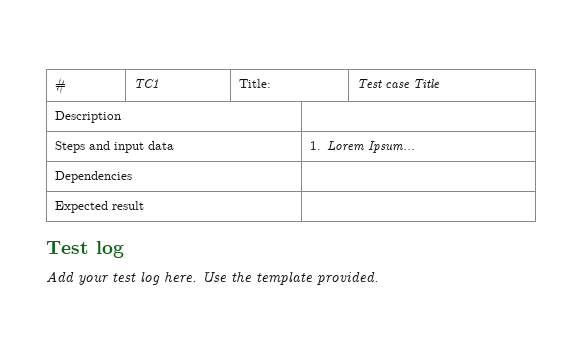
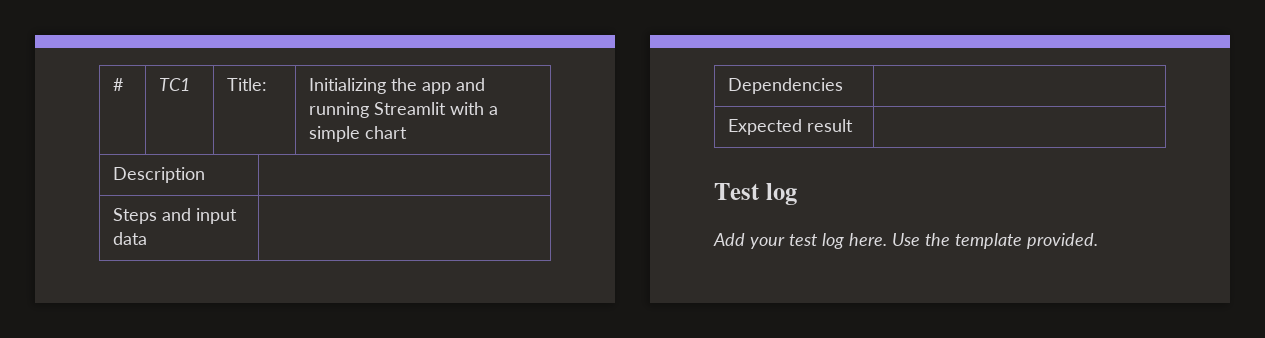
- # | TC1 | Title: | Test case Title
+ # | TC1 | Title: | Initializing the app and running Streamlit with a simple chart
- Steps and input data | 1. Lorem Ipsum…
+ Steps and input data |

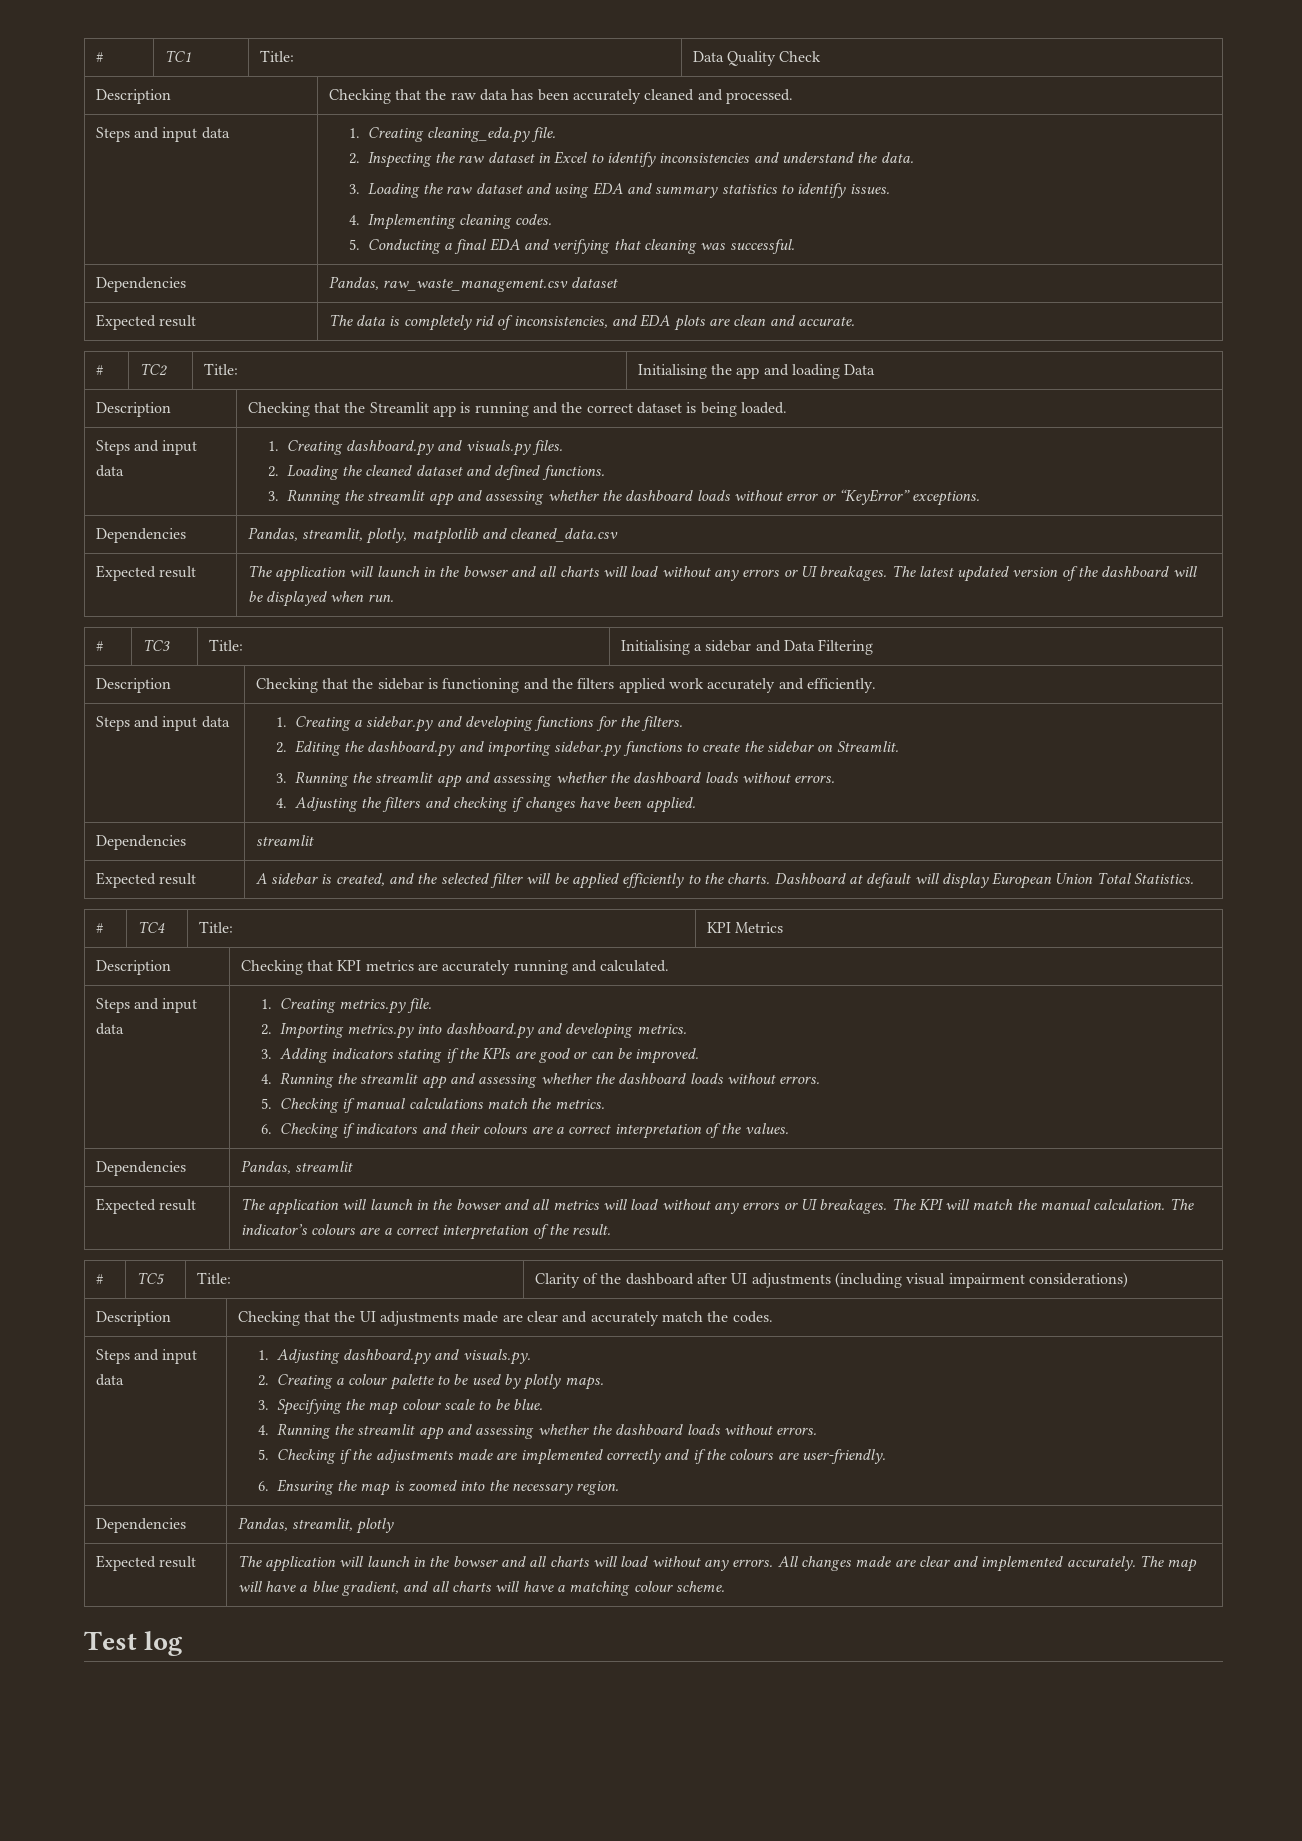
- # | TC1 | Title: | Initializing the app and running Streamlit with a simple chart
- Description |
- Steps and input data |
- Dependencies |
- Expected result |
+ # | TC1 | Title: | Data Quality Check
+ Description | Checking that the raw data has been accurately cleaned and processed.
+ Steps and input data | 1. Creating cleaning_eda.py file.
+ 2. Inspecting the raw dataset in Excel to identify inconsistencies and understand the data.
+ 3. Loading the raw dataset and using EDA and summary statistics to identify issues.
+ 4. Implementing cleaning codes.
+ 5. Conducting a final EDA and verifying that cleaning was successful.
+ Dependencies | Pandas, raw_waste_management.csv dataset
+ Expected result | The data is completely rid of inconsistencies, and EDA plots are clean and accurate.
+ # | TC2 | Title: | Initialising the app and loading Data
+ Description | Checking that the Streamlit app is running and the correct dataset is being loaded.
+ Steps and input data | 1. Creating dashboard.py and visuals.py files.
+ 2. Loading the cleaned dataset and defined functions.
+ 3. Running the streamlit app and assessing whether the dashboard loads without error or “KeyError” exceptions.
+ Dependencies | Pandas, streamlit, plotly, matplotlib and cleaned_data.csv
+ Expected result | The application will launch in the bowser and all charts will load without any errors or UI breakages. The latest updated version of the dashboard will be displayed when run.
+ # | TC3 | Title: | Initialising a sidebar and Data Filtering
+ Description | Checking that the sidebar is functioning and the filters applied work accurately and efficiently.
+ Steps and input data | 1. Creating a sidebar.py and developing functions for the filters.
+ 2. Editing the dashboard.py and importing sidebar.py functions to create the sidebar on Streamlit.
+ 3. Running the streamlit app and assessing whether the dashboard loads without errors.
+ 4. Adjusting the filters and checking if changes have been applied.
+ Dependencies | streamlit
+ Expected result | A sidebar is created, and the selected filter will be applied efficiently to the charts. Dashboard at default will display European Union Total Statistics.
+ # | TC4 | Title: | KPI Metrics
+ Description | Checking that KPI metrics are accurately running and calculated.
+ Steps and input data | 1. Creating metrics.py file.
+ 2. Importing metrics.py into dashboard.py and developing metrics.
+ 3. Adding indicators stating if the KPIs are good or can be improved.
+ 4. Running the streamlit app and assessing whether the dashboard loads without errors.
+ 5. Checking if manual calculations match the metrics.
+ 6. Checking if indicators and their colours are a correct interpretation of the values.
+ Dependencies | Pandas, streamlit
+ Expected result | The application will launch in the bowser and all metrics will load without any errors or UI breakages. The KPI will match the manual calculation. The indicator’s colours are a correct interpretation of the result.
+ # | TC5 | Title: | Clarity of the dashboard after UI adjustments (including visual impairment considerations)
+ Description | Checking that the UI adjustments made are clear and accurately match the codes.
+ Steps and input data | 1. Adjusting dashboard.py and visuals.py.
+ 2. Creating a colour palette to be used by plotly maps.
+ 3. Specifying the map colour scale to be blue.
+ 4. Running the streamlit app and assessing whether the dashboard loads without errors.
+ 5. Checking if the adjustments made are implemented correctly and if the colours are user-friendly.
+ 6. Ensuring the map is zoomed into the necessary region.
+ Dependencies | Pandas, streamlit, plotly
+ Expected result | The application will launch in the bowser and all charts will load without any errors. All changes made are clear and implemented accurately. The map will have a blue gradient, and all charts will have a matching colour scheme.
  Test log
- Add your test log here. Use the template provided.

